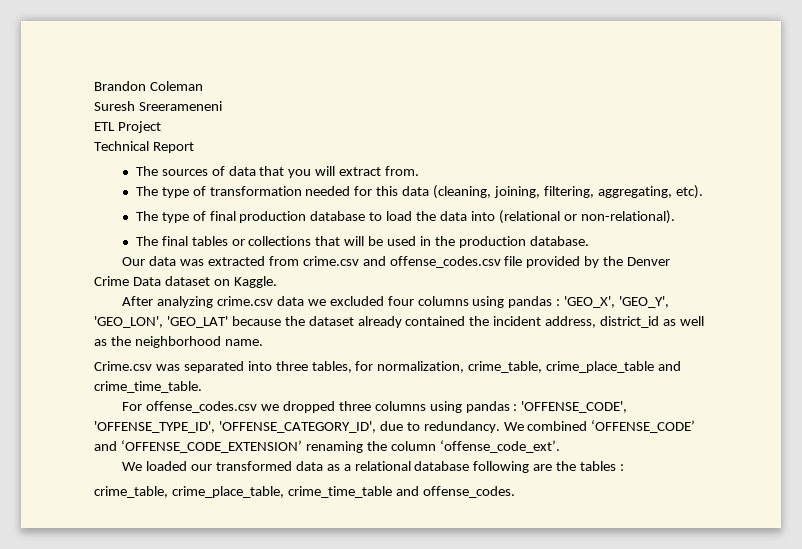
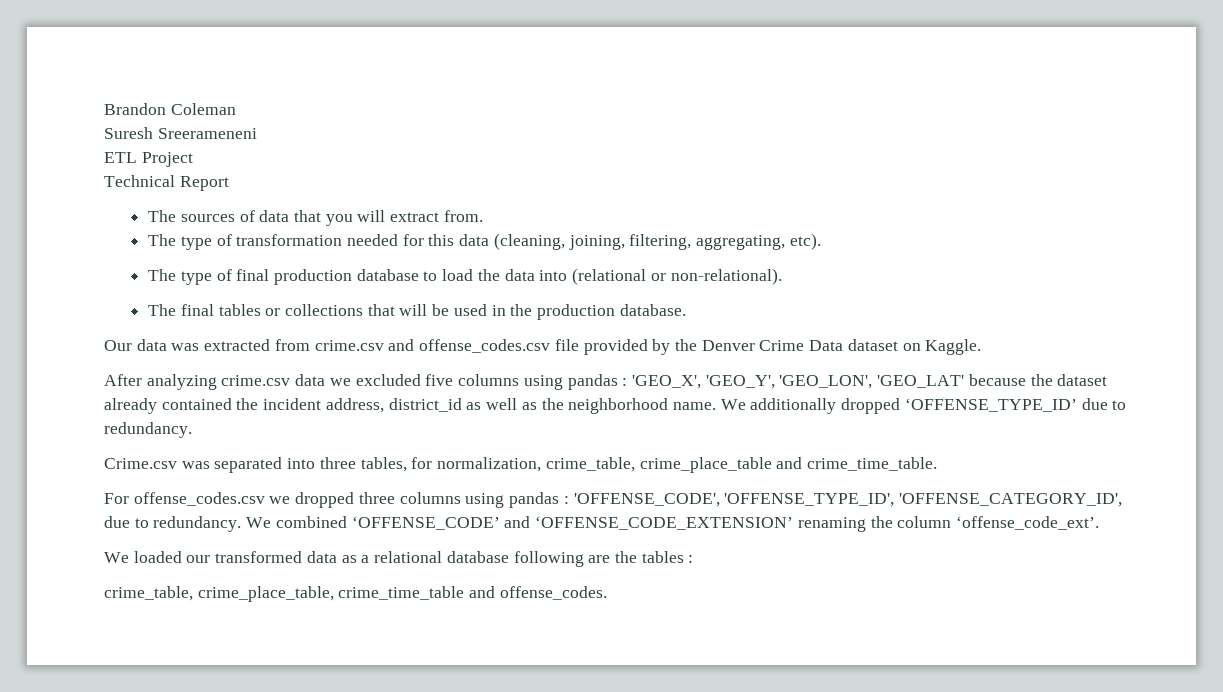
- After analyzing crime.csv data we excluded four columns using pandas : 'GEO_X', 'GEO_Y', 'GEO_LON', 'GEO_LAT' because the dataset already contained the incident address, district_id as well as the neighborhood name.
+ After analyzing crime.csv data we excluded five columns using pandas : 'GEO_X', 'GEO_Y', 'GEO_LON', 'GEO_LAT' because the dataset already contained the incident address, district_id as well as the neighborhood name. We additionally dropped ‘OFFENSE_TYPE_ID’ due to redundancy.

